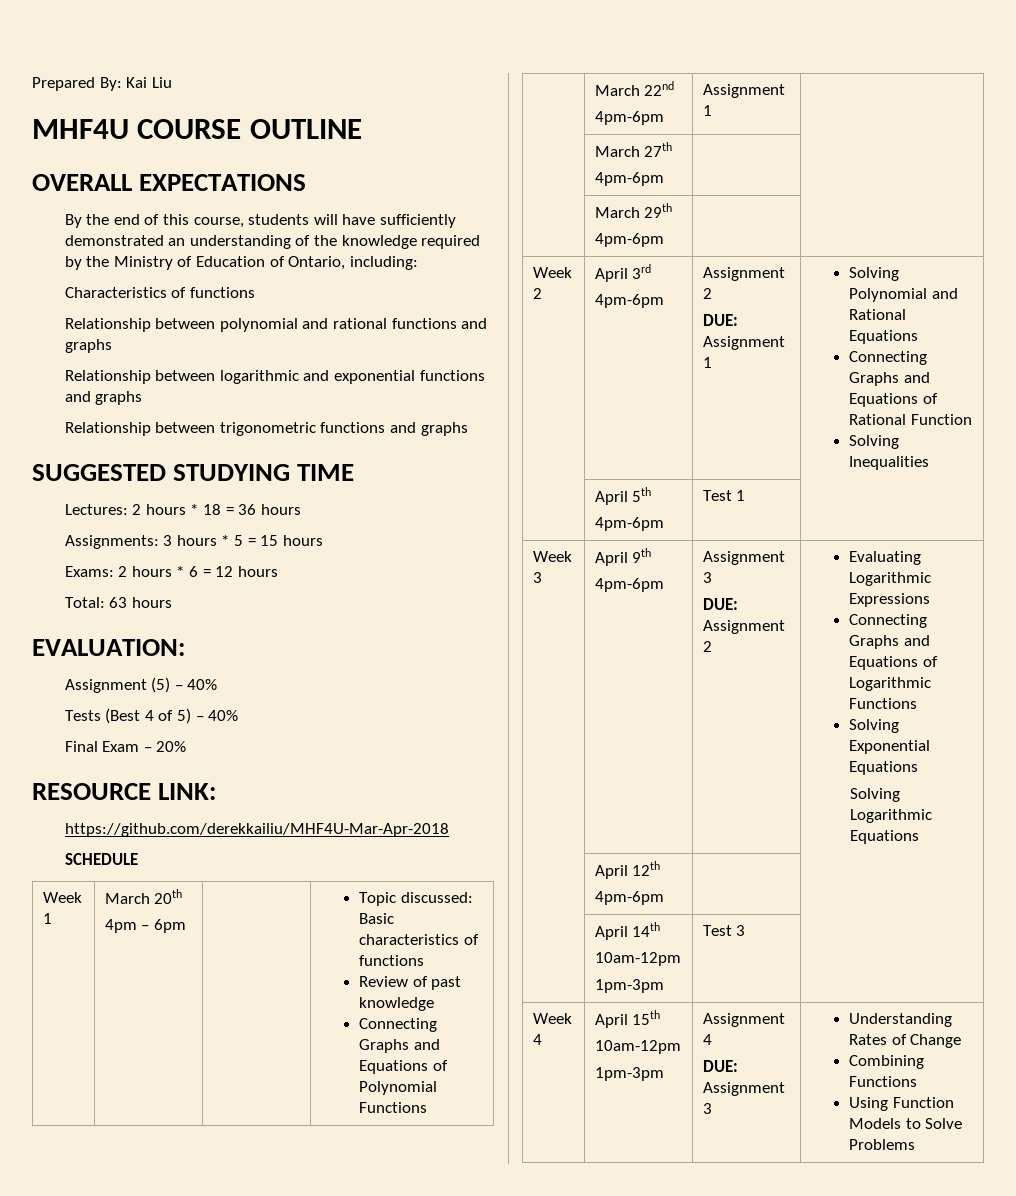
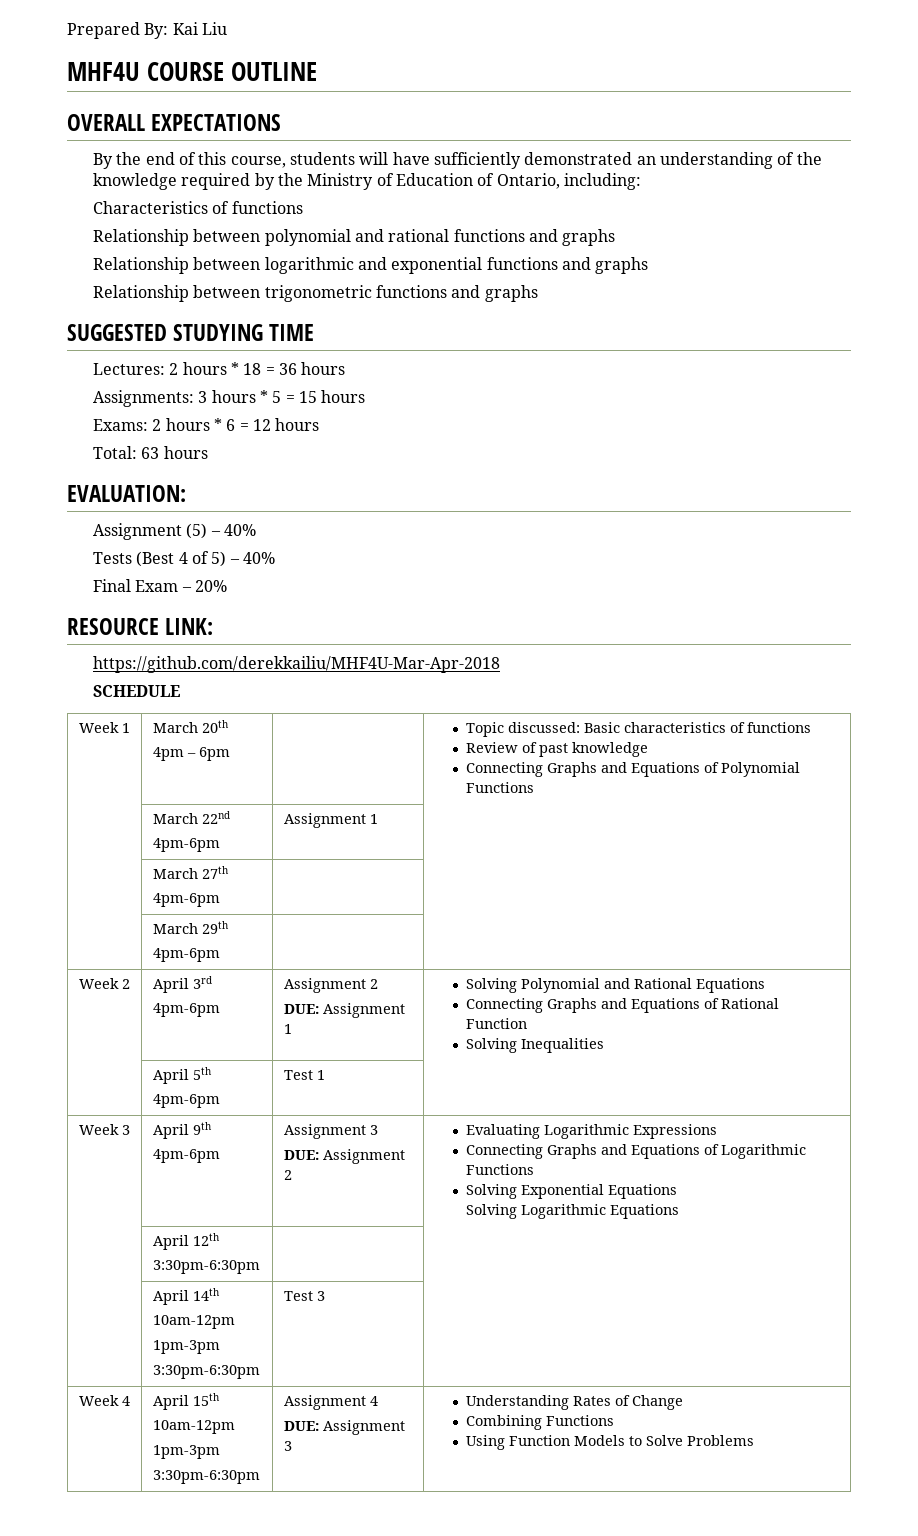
  | April 12th
- 4pm-6pm | |
+ 3:30pm-6:30pm | |
  | April 14th
  10am-12pm
- 1pm-3pm | Test 3 |
+ 1pm-3pm
+ 3:30pm-6:30pm | Test 3 |
  Week 4 | April 15th
  10am-12pm
- 1pm-3pm | Assignment 4
+ 1pm-3pm
+ 3:30pm-6:30pm | Assignment 4

